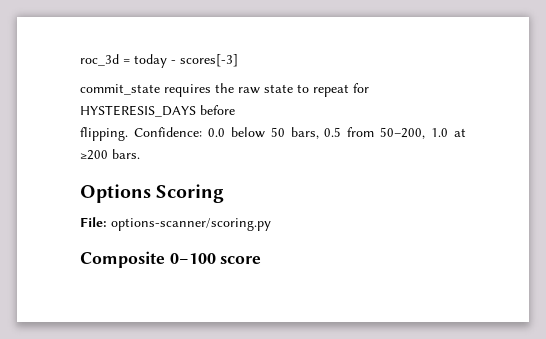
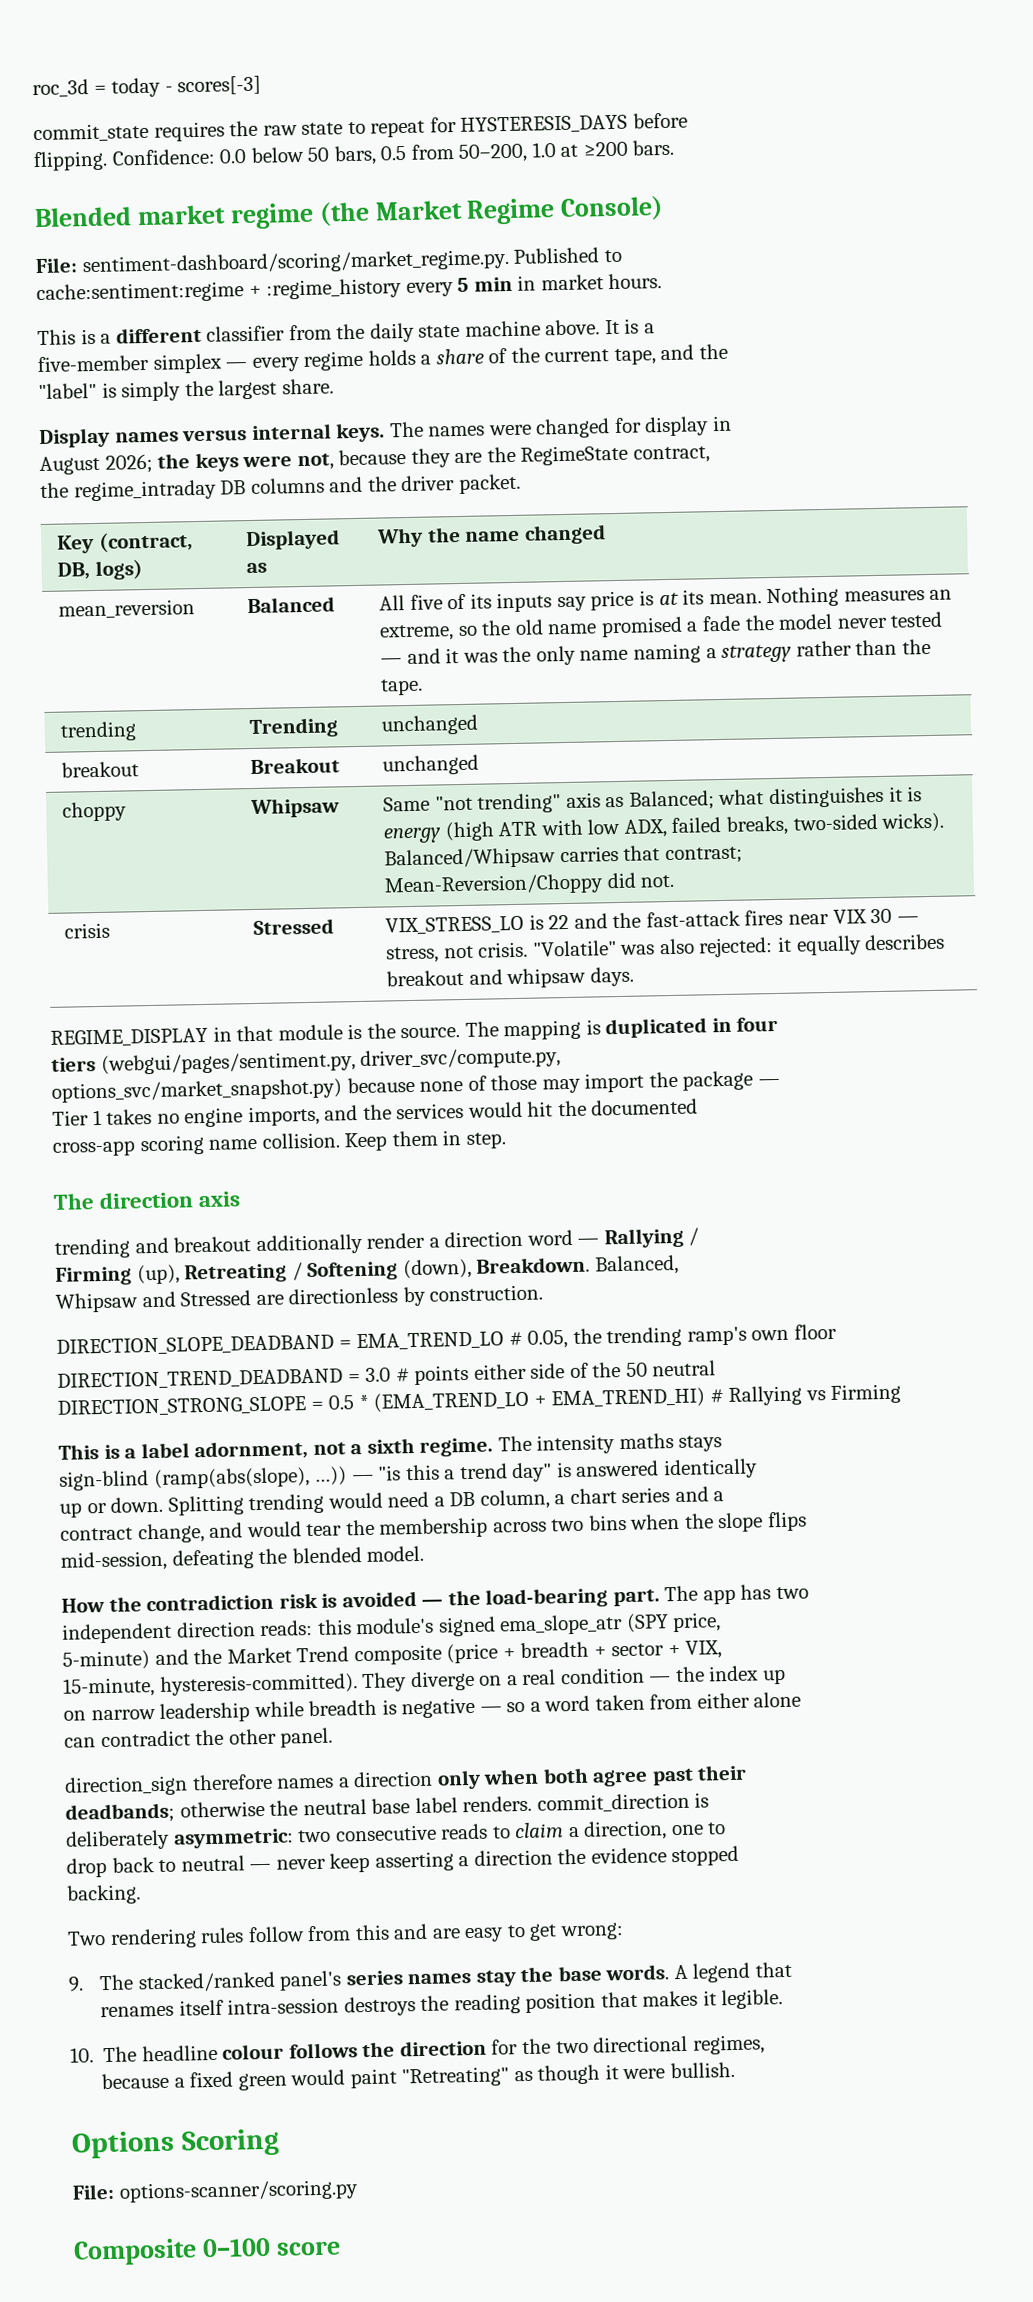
+ Blended market regime (the Market Regime Console)
+ File: sentiment-dashboard/scoring/market_regime.py. Published to
+ cache:sentiment:regime + :regime_history every 5 min in market hours.
+ This is a different classifier from the daily state machine above. It is a
+ five-member simplex — every regime holds a share of the current tape, and the
+ "label" is simply the largest share.
+ Display names versus internal keys. The names were changed for display in
+ August 2026; the keys were not, because they are the RegimeState contract,
+ the regime_intraday DB columns and the driver packet.
+ Key (contract, DB, logs) | Displayed as | Why the name changed
+ mean_reversion | Balanced | All five of its inputs say price is at its mean. Nothing measures an extreme, so the old name promised a fade the model never tested — and it was the only name naming a strategy rather than the tape.
+ trending | Trending | unchanged
+ breakout | Breakout | unchanged
+ choppy | Whipsaw | Same "not trending" axis as Balanced; what distinguishes it is energy (high ATR with low ADX, failed breaks, two-sided wicks). Balanced/Whipsaw carries that contrast; Mean-Reversion/Choppy did not.
+ crisis | Stressed | VIX_STRESS_LO is 22 and the fast-attack fires near VIX 30 — stress, not crisis. "Volatile" was also rejected: it equally describes breakout and whipsaw days.
+ REGIME_DISPLAY in that module is the source. The mapping is duplicated in four
+ tiers (webgui/pages/sentiment.py, driver_svc/compute.py,
+ options_svc/market_snapshot.py) because none of those may import the package —
+ Tier 1 takes no engine imports, and the services would hit the documented
+ cross-app scoring name collision. Keep them in step.
+ The direction axis
+ trending and breakout additionally render a direction word — Rallying /
+ Firming (up), Retreating / Softening (down), Breakdown. Balanced,
+ Whipsaw and Stressed are directionless by construction.
+ DIRECTION_SLOPE_DEADBAND = EMA_TREND_LO # 0.05, the trending ramp's own floor
+ DIRECTION_TREND_DEADBAND = 3.0 # points either side of the 50 neutral
+ DIRECTION_STRONG_SLOPE = 0.5 * (EMA_TREND_LO + EMA_TREND_HI) # Rallying vs Firming
+ This is a label adornment, not a sixth regime. The intensity maths stays
+ sign-blind (ramp(abs(slope), …)) — "is this a trend day" is answered identically
+ up or down. Splitting trending would need a DB column, a chart series and a
+ contract change, and would tear the membership across two bins when the slope flips
+ mid-session, defeating the blended model.
+ How the contradiction risk is avoided — the load-bearing part. The app has two
+ independent direction reads: this module's signed ema_slope_atr (SPY price,
+ 5-minute) and the Market Trend composite (price + breadth + sector + VIX,
+ 15-minute, hysteresis-committed). They diverge on a real condition — the index up
+ on narrow leadership while breadth is negative — so a word taken from either alone
+ can contradict the other panel.
+ direction_sign therefore names a direction only when both agree past their
+ deadbands; otherwise the neutral base label renders. commit_direction is
+ deliberately asymmetric: two consecutive reads to claim a direction, one to
+ drop back to neutral — never keep asserting a direction the evidence stopped
+ backing.
+ Two rendering rules follow from this and are easy to get wrong:
+ 9. The stacked/ranked panel's series names stay the base words. A legend that
+ renames itself intra-session destroys the reading position that makes it legible.
+ 10. The headline colour follows the direction for the two directional regimes,
+ because a fixed green would paint "Retreating" as though it were bullish.

